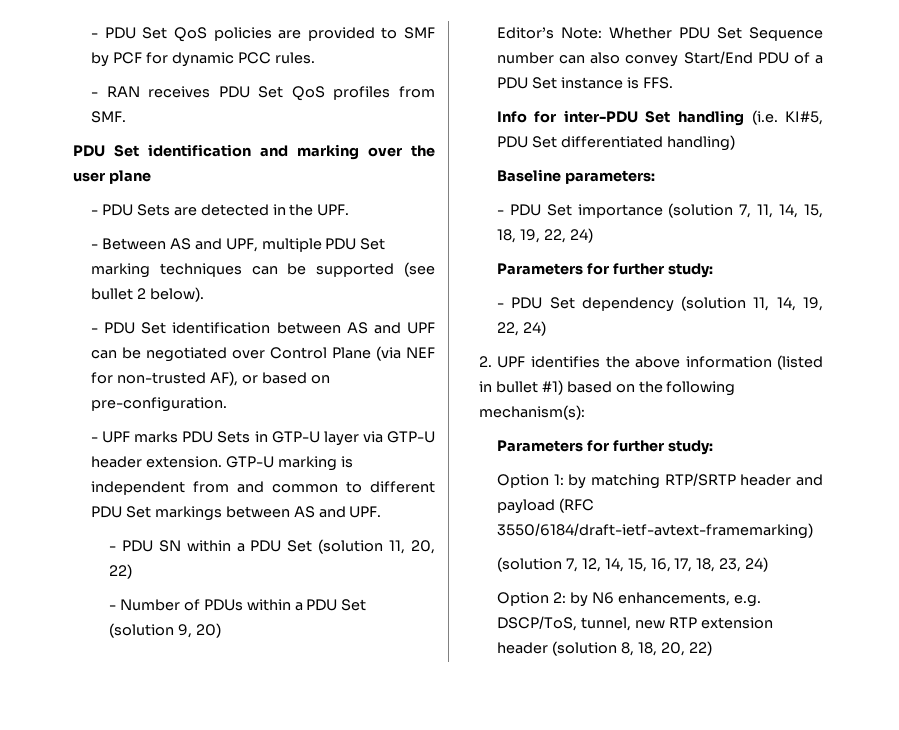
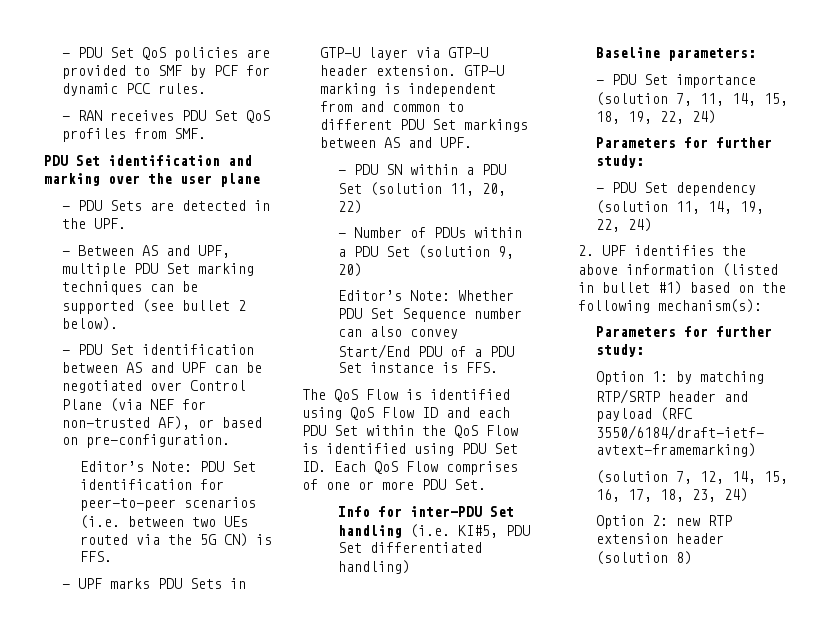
+ Editor’s Note: PDU Set identification for peer-to-peer scenarios (i.e. between two UEs routed via the 5G CN) is FFS.
+ The QoS Flow is identified using QoS Flow ID and each PDU Set within the QoS Flow is identified using PDU Set ID. Each QoS Flow comprises of one or more PDU Set.
- Option 2: by N6 enhancements, e.g. DSCP/ToS, tunnel, new RTP extension header (solution 8, 18, 20, 22)
+ Option 2: new RTP extension header (solution 8)

